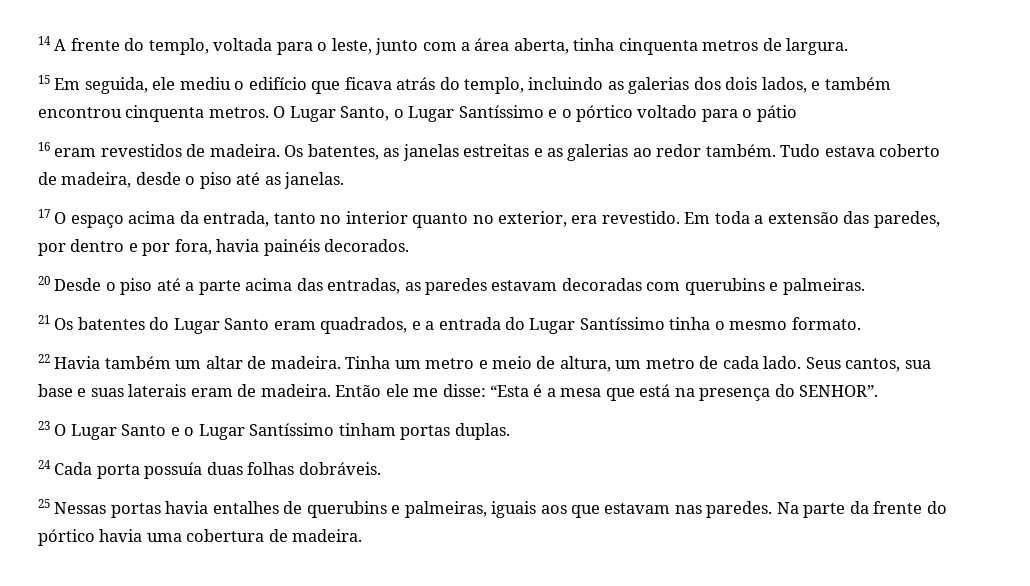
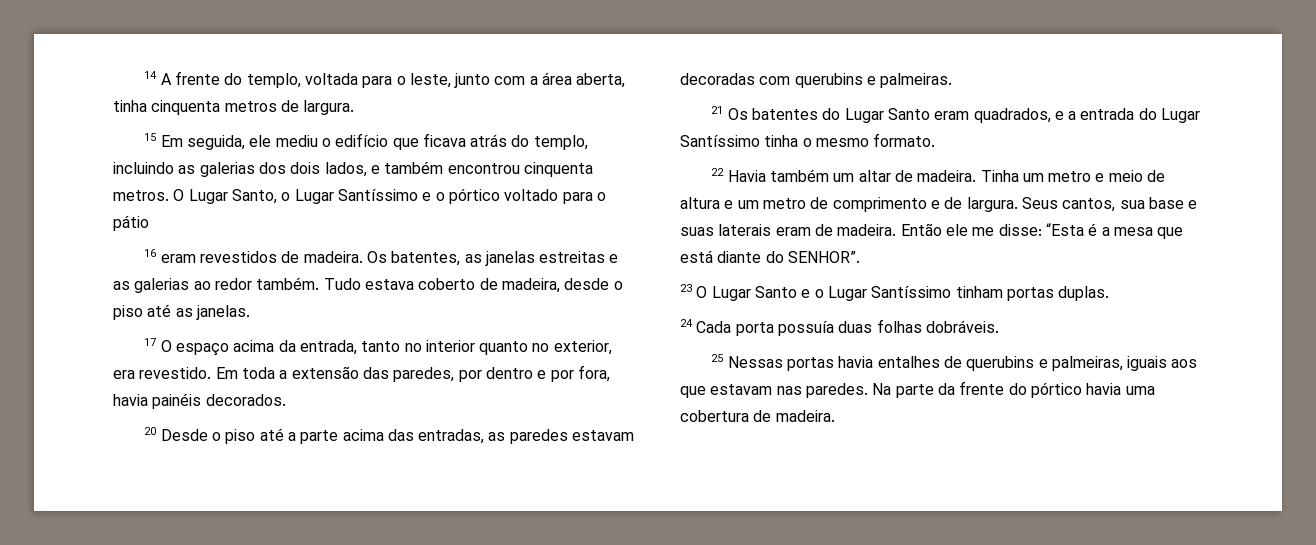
- Tinha um metro e meio de altura, um metro de cada lado.
+ Tinha um metro e meio de altura e um metro de comprimento e de largura.
- Então ele me disse: “Esta é a mesa que está na presença do SENHOR”.
+ Então ele me disse: “Esta é a mesa que está diante do SENHOR”.

